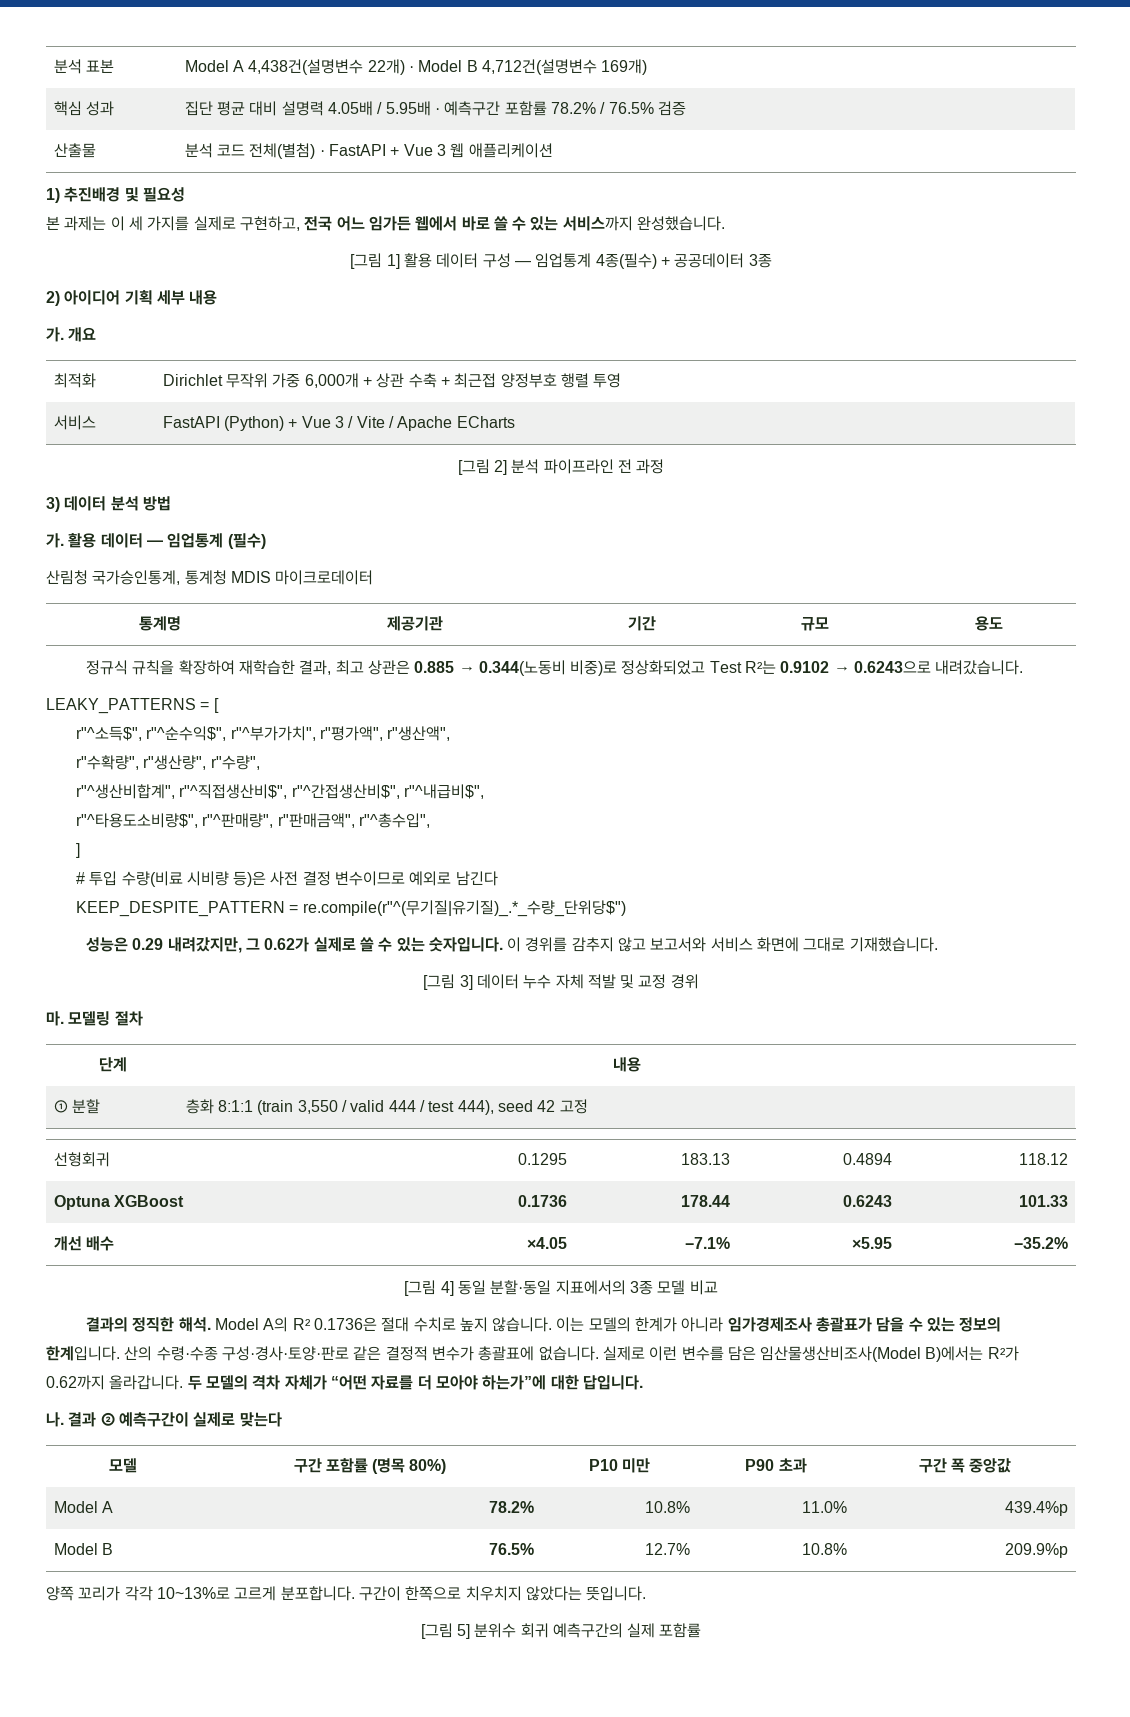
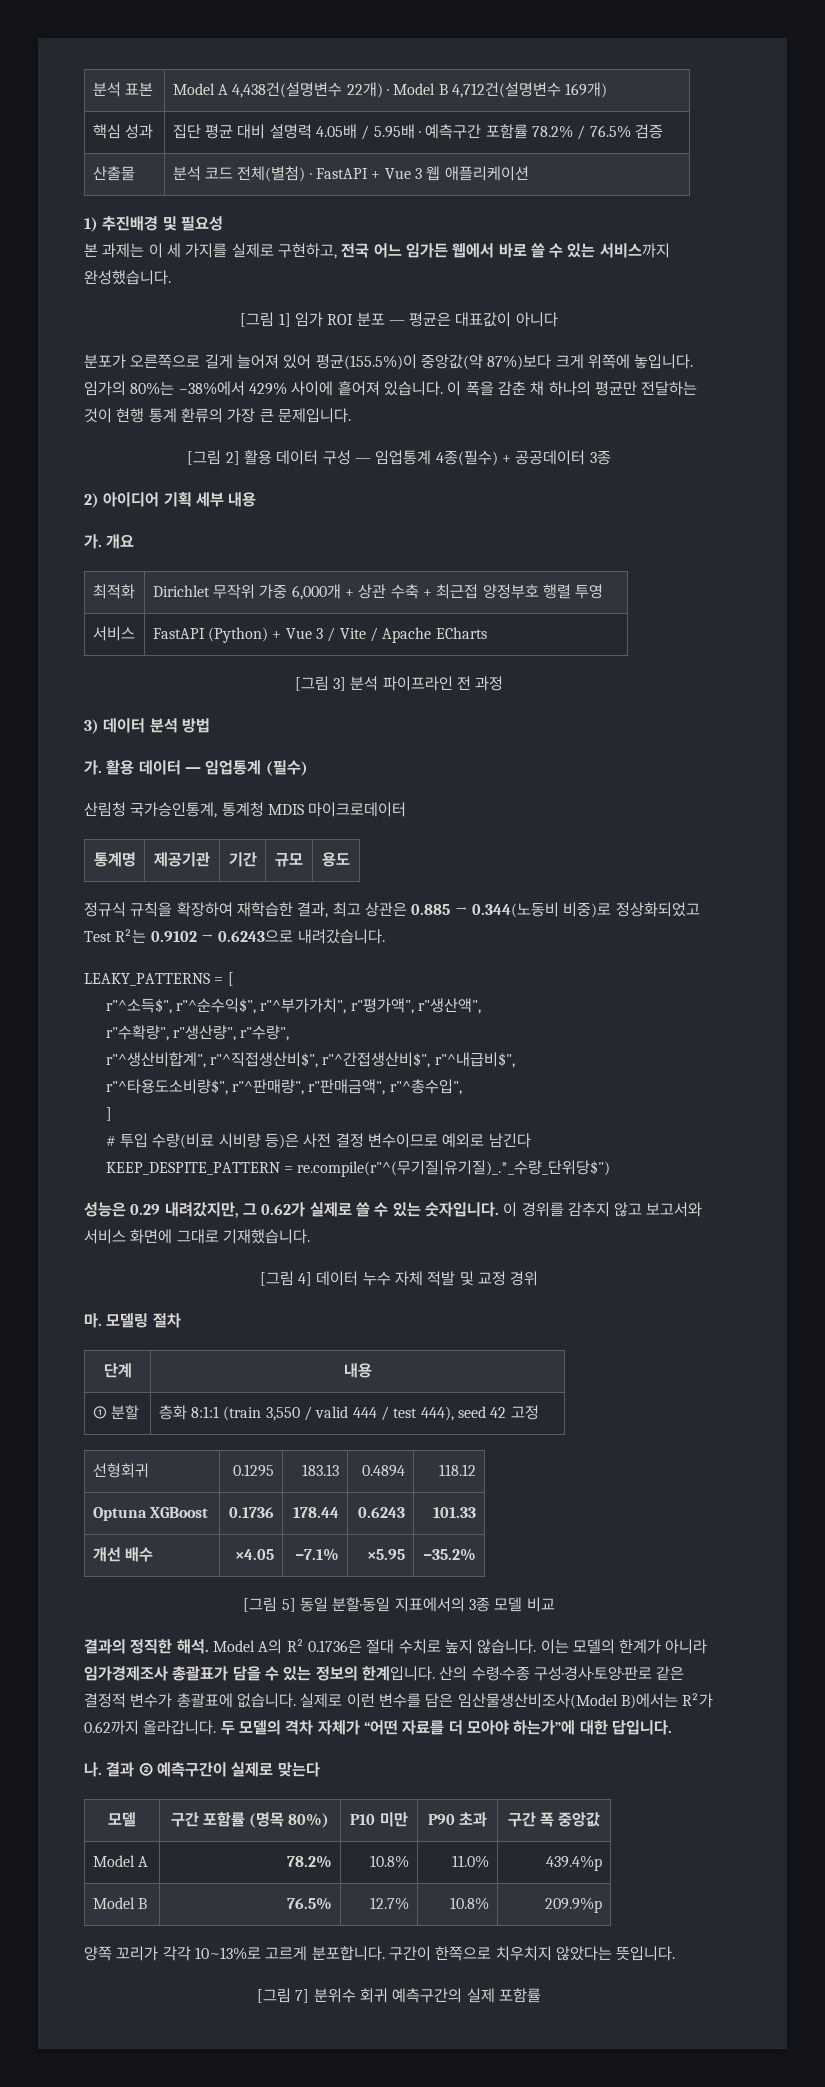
- [그림 1] 활용 데이터 구성 — 임업통계 4종(필수) + 공공데이터 3종
+ [그림 1] 임가 ROI 분포 — 평균은 대표값이 아니다
+ 분포가 오른쪽으로 길게 늘어져 있어 평균(155.5%)이 중앙값(약 87%)보다 크게 위쪽에 놓입니다. 임가의 80%는 −38%에서 429% 사이에 흩어져 있습니다. 이 폭을 감춘 채 하나의 평균만 전달하는 것이 현행 통계 환류의 가장 큰 문제입니다.
+ [그림 2] 활용 데이터 구성 — 임업통계 4종(필수) + 공공데이터 3종
- [그림 2] 분석 파이프라인 전 과정
+ [그림 3] 분석 파이프라인 전 과정
- [그림 3] 데이터 누수 자체 적발 및 교정 경위
+ [그림 4] 데이터 누수 자체 적발 및 교정 경위
- [그림 4] 동일 분할·동일 지표에서의 3종 모델 비교
+ [그림 5] 동일 분할·동일 지표에서의 3종 모델 비교
- [그림 5] 분위수 회귀 예측구간의 실제 포함률
+ [그림 7] 분위수 회귀 예측구간의 실제 포함률

